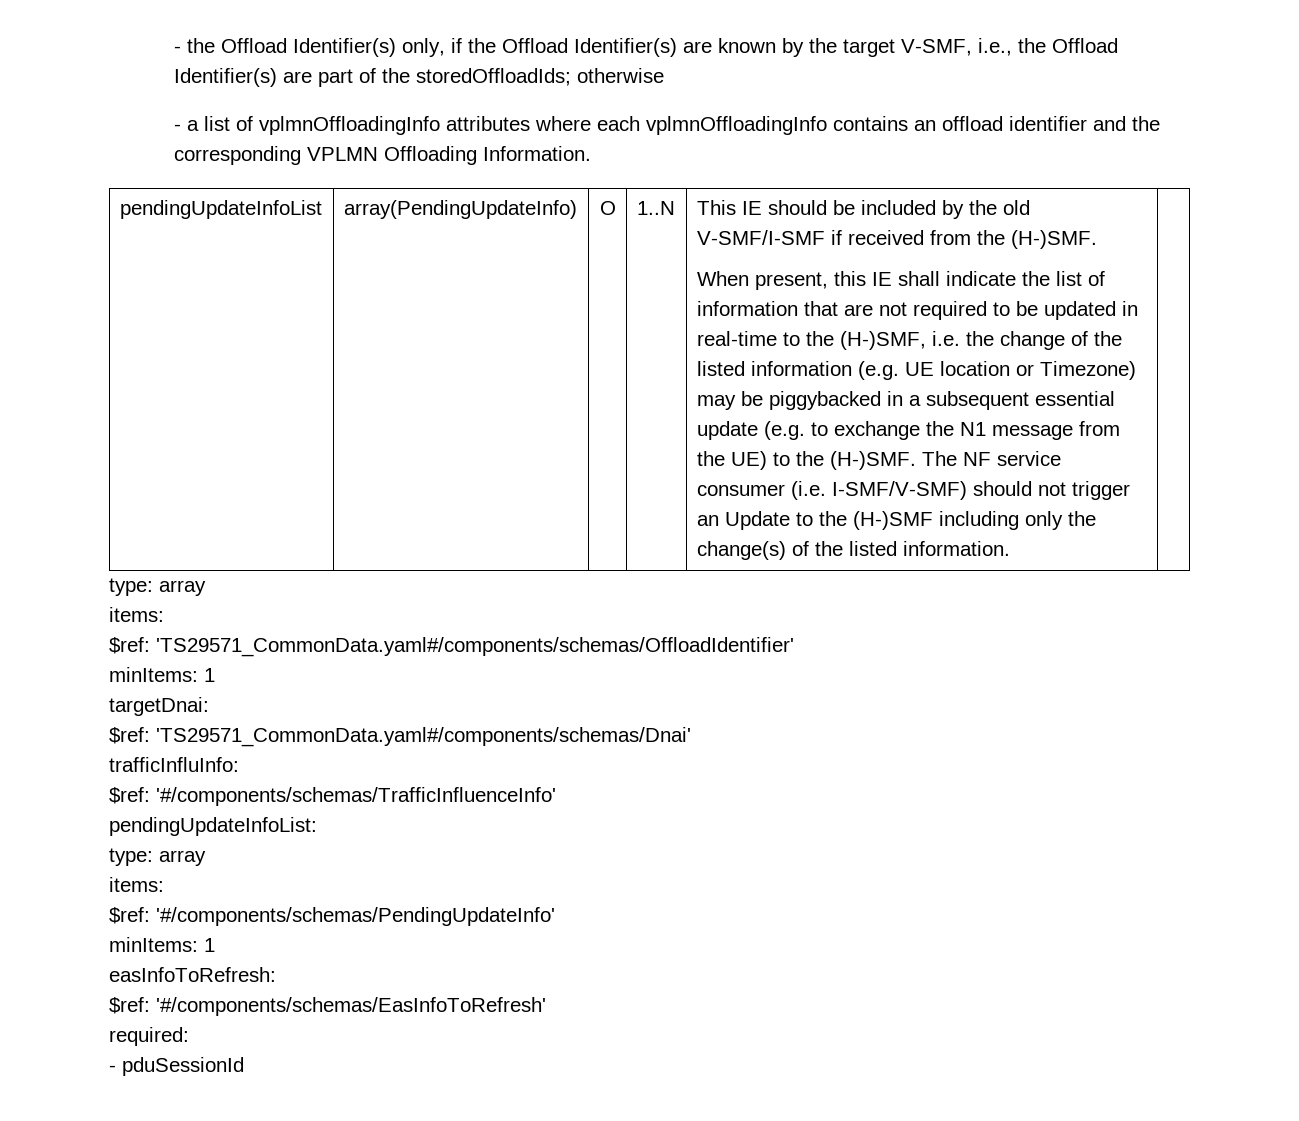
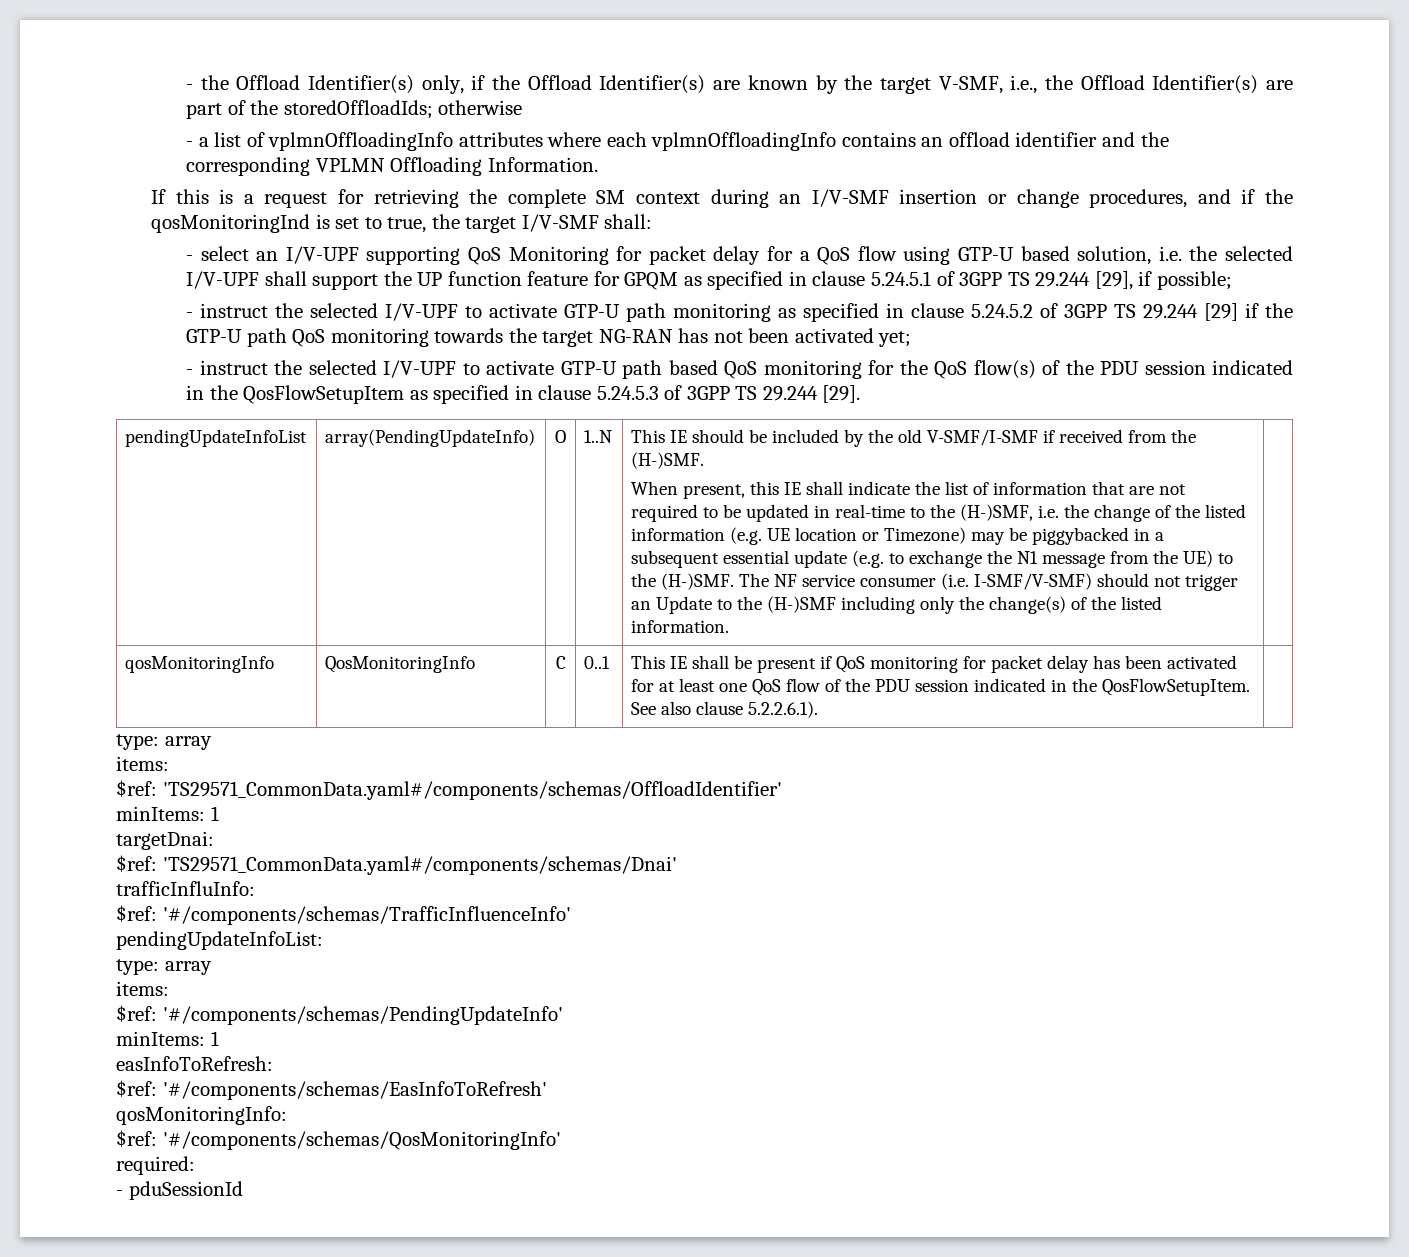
+ If this is a request for retrieving the complete SM context during an I/V-SMF insertion or change procedures, and if the qosMonitoringInd is set to true, the target I/V-SMF shall:
+ - select an I/V-UPF supporting QoS Monitoring for packet delay for a QoS flow using GTP-U based solution, i.e. the selected I/V-UPF shall support the UP function feature for GPQM as specified in clause 5.24.5.1 of 3GPP TS 29.244 [29], if possible;
+ - instruct the selected I/V-UPF to activate GTP-U path monitoring as specified in clause 5.24.5.2 of 3GPP TS 29.244 [29] if the GTP-U path QoS monitoring towards the target NG-RAN has not been activated yet;
+ - instruct the selected I/V-UPF to activate GTP-U path based QoS monitoring for the QoS flow(s) of the PDU session indicated in the QosFlowSetupItem as specified in clause 5.24.5.3 of 3GPP TS 29.244 [29].
+ qosMonitoringInfo | QosMonitoringInfo | C | 0..1 | This IE shall be present if QoS monitoring for packet delay has been activated for at least one QoS flow of the PDU session indicated in the QosFlowSetupItem. See also clause 5.2.2.6.1). |
+ qosMonitoringInfo:
+ $ref: '#/components/schemas/QosMonitoringInfo'

